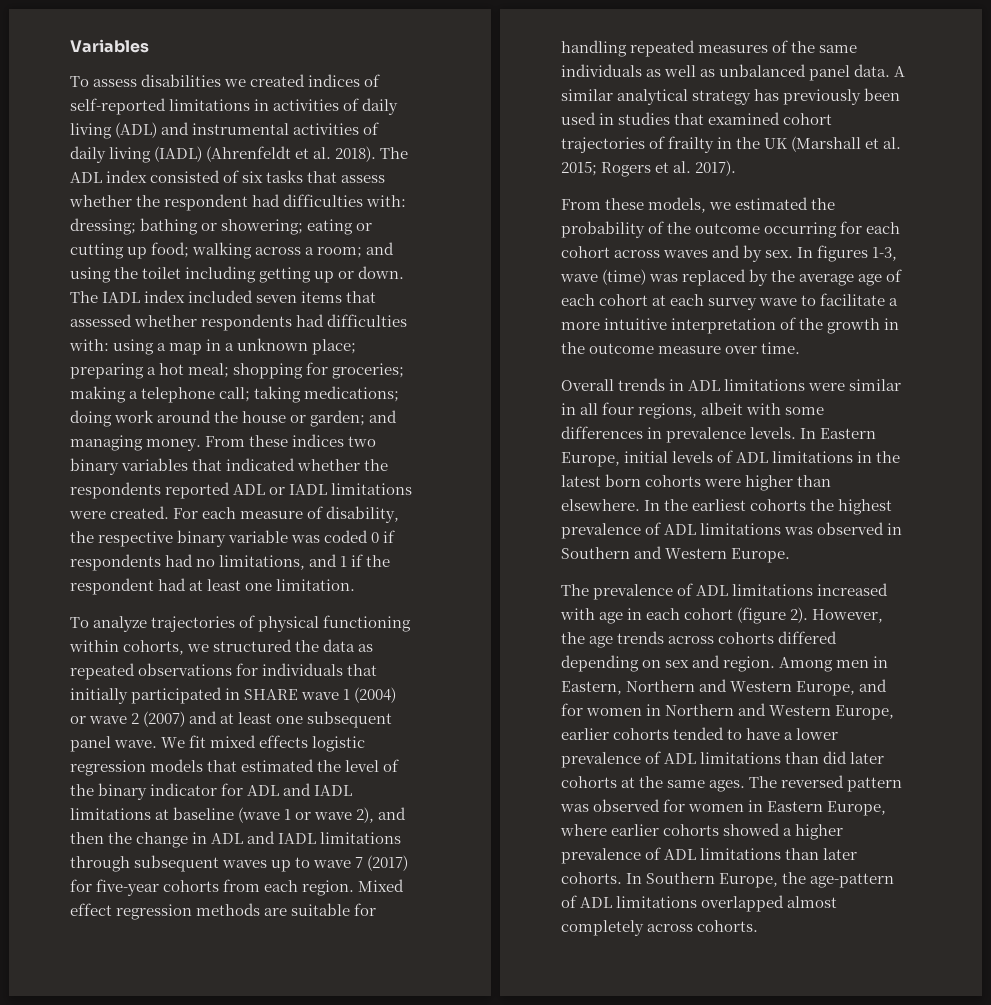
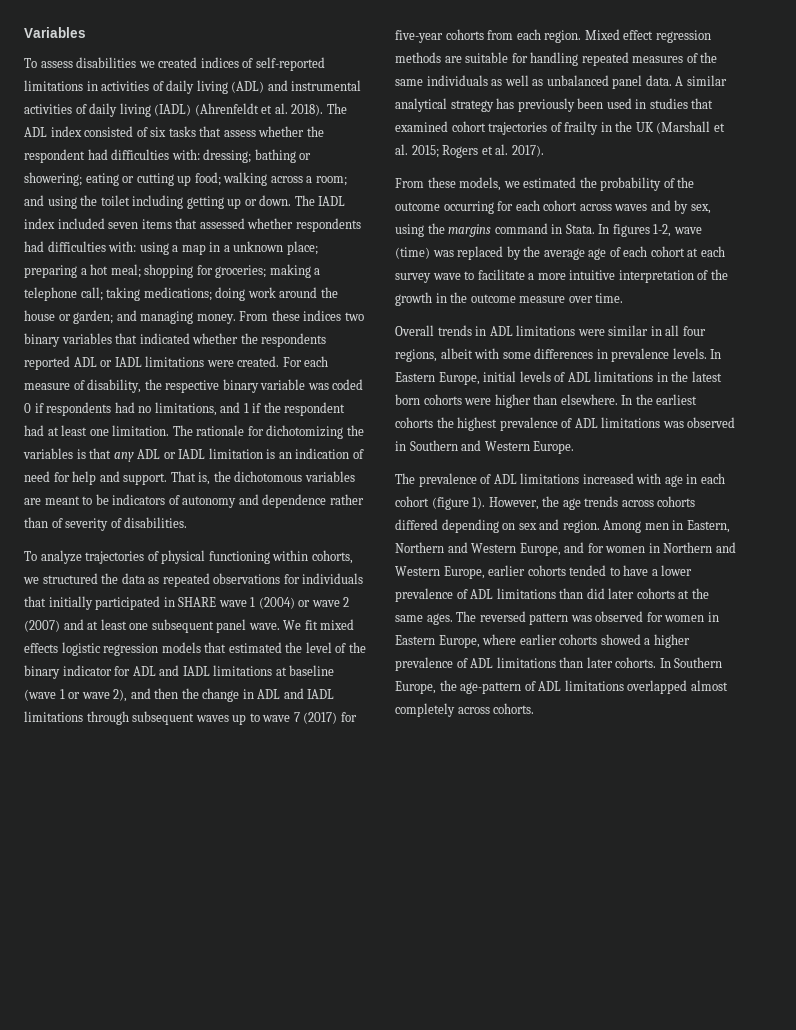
+ The rationale for dichotomizing the variables is that any ADL or IADL limitation is an indication of need for help and support. That is, the dichotomous variables are meant to be indicators of autonomy and dependence rather than of severity of disabilities.
- From these models, we estimated the probability of the outcome occurring for each cohort across waves and by sex.
+ From these models, we estimated the probability of the outcome occurring for each cohort across waves and by sex, using the margins command in Stata.
- In figures 1-3, wave (time) was replaced by the average age of each cohort at each survey wave to facilitate a more intuitive interpretation of the growth in the outcome measure over time.
+ In figures 1-2, wave (time) was replaced by the average age of each cohort at each survey wave to facilitate a more intuitive interpretation of the growth in the outcome measure over time.
- The prevalence of ADL limitations increased with age in each cohort (figure 2).
+ The prevalence of ADL limitations increased with age in each cohort (figure 1).

